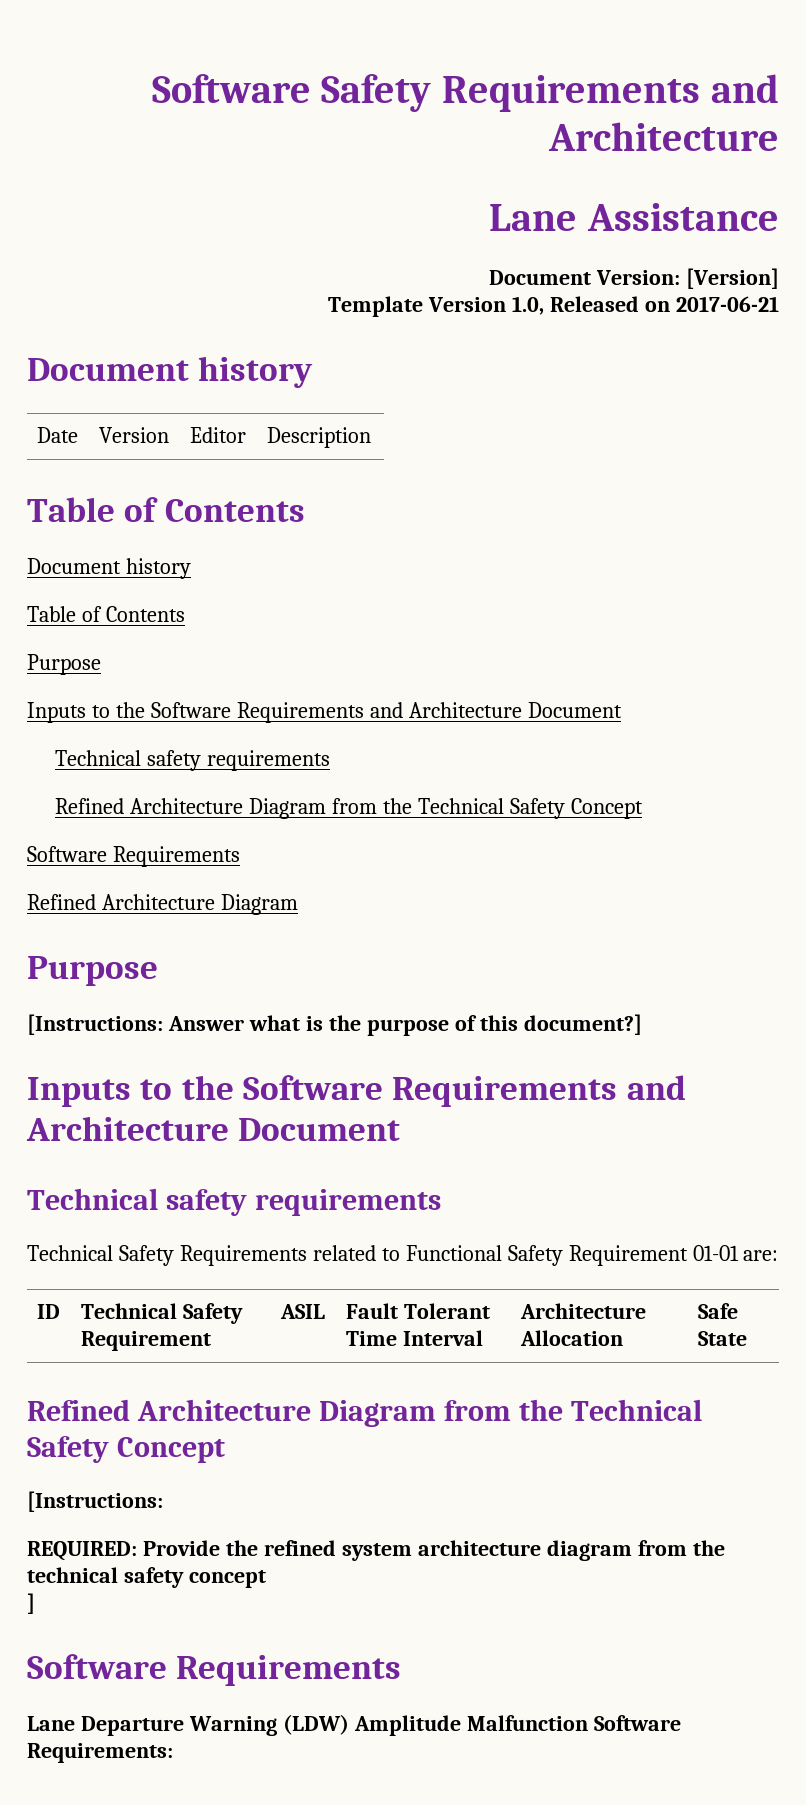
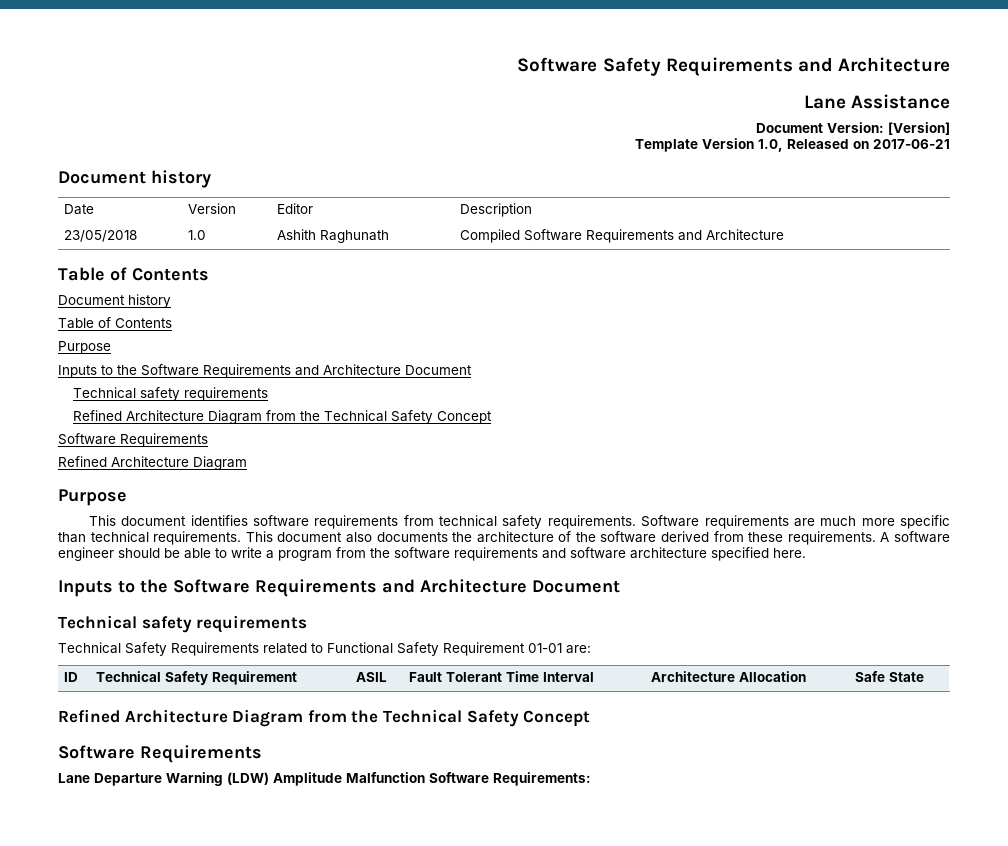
+ 23/05/2018 | 1.0 | Ashith Raghunath | Compiled Software Requirements and Architecture
- [Instructions: Answer what is the purpose of this document?]
+ This document identifies software requirements from technical safety requirements. Software requirements are much more specific than technical requirements. This document also documents the architecture of the software derived from these requirements. A software engineer should be able to write a program from the software requirements and software architecture specified here.
  ID | Technical Safety Requirement | ASIL | Fault Tolerant Time Interval | Architecture Allocation | Safe State
  Refined Architecture Diagram from the Technical Safety Concept
- [Instructions:
- REQUIRED: Provide the refined system architecture diagram from the technical safety concept
- ]

